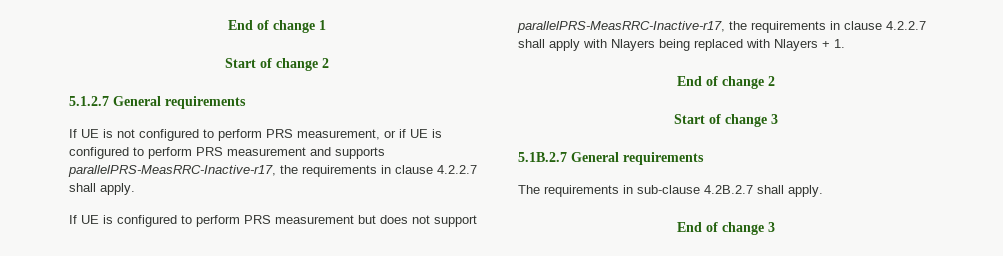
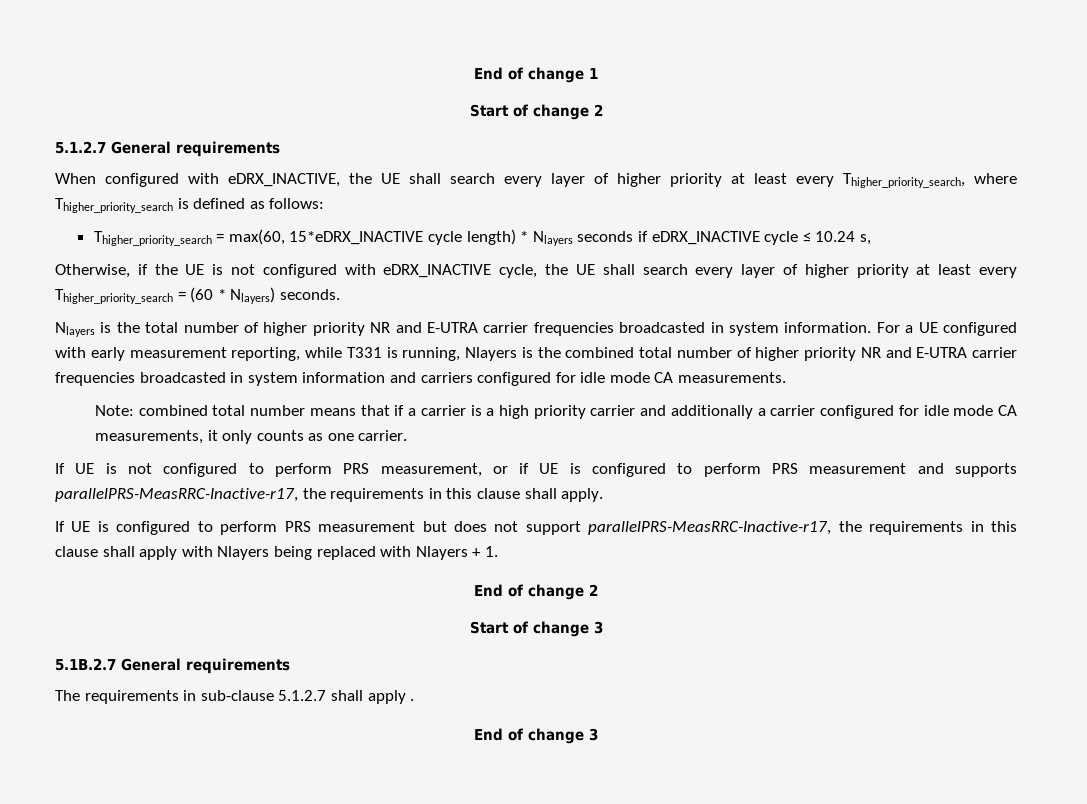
+ When configured with eDRX_INACTIVE, the UE shall search every layer of higher priority at least every Thigher_priority_search, where Thigher_priority_search is defined as follows:
+ Thigher_priority_search = max(60, 15*eDRX_INACTIVE cycle length) * Nlayers seconds if eDRX_INACTIVE cycle ≤ 10.24 s,
+ Otherwise, if the UE is not configured with eDRX_INACTIVE cycle, the UE shall search every layer of higher priority at least every Thigher_priority_search = (60 * Nlayers) seconds.
+ Nlayers is the total number of higher priority NR and E-UTRA carrier frequencies broadcasted in system information. For a UE configured with early measurement reporting, while T331 is running, Nlayers is the combined total number of higher priority NR and E-UTRA carrier frequencies broadcasted in system information and carriers configured for idle mode CA measurements.
+ Note: combined total number means that if a carrier is a high priority carrier and additionally a carrier configured for idle mode CA measurements, it only counts as one carrier.
- If UE is not configured to perform PRS measurement, or if UE is configured to perform PRS measurement and supports parallelPRS-MeasRRC-Inactive-r17, the requirements in clause 4.2.2.7 shall apply.
+ If UE is not configured to perform PRS measurement, or if UE is configured to perform PRS measurement and supports parallelPRS-MeasRRC-Inactive-r17, the requirements in this clause shall apply.
- If UE is configured to perform PRS measurement but does not support parallelPRS-MeasRRC-Inactive-r17, the requirements in clause 4.2.2.7 shall apply with Nlayers being replaced with Nlayers + 1.
+ If UE is configured to perform PRS measurement but does not support parallelPRS-MeasRRC-Inactive-r17, the requirements in this clause shall apply with Nlayers being replaced with Nlayers + 1.
- The requirements in sub-clause 4.2B.2.7 shall apply.
+ The requirements in sub-clause 5.1.2.7 shall apply .

